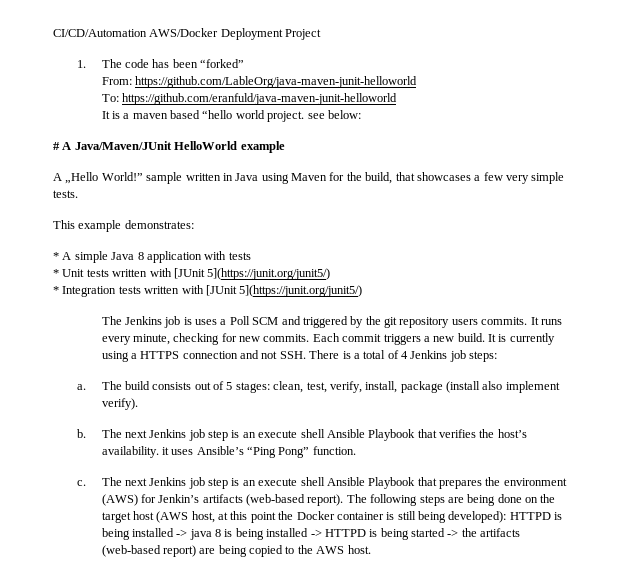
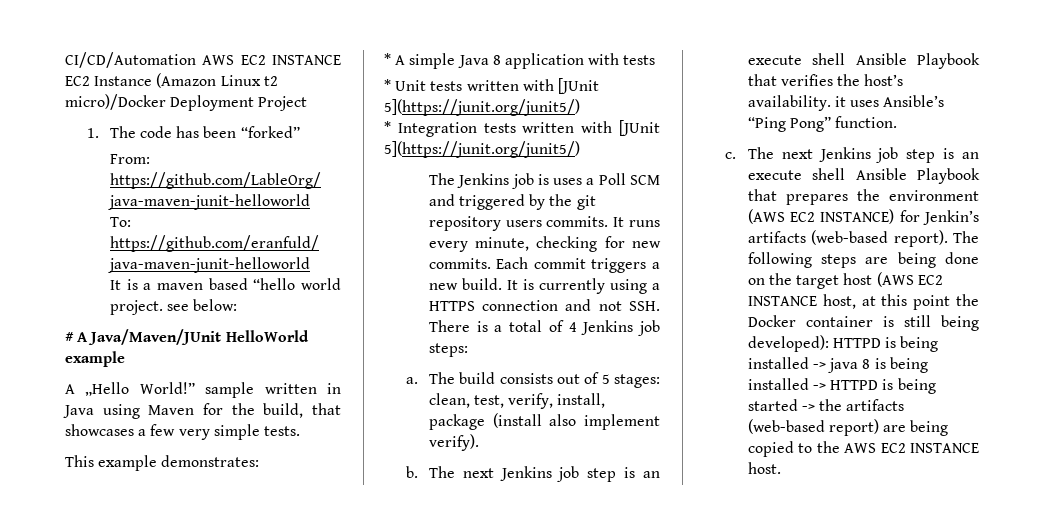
- CI/CD/Automation AWS/Docker Deployment Project
+ CI/CD/Automation AWS EC2 INSTANCE EC2 Instance (Amazon Linux t2 micro)/Docker Deployment Project
- The next Jenkins job step is an execute shell Ansible Playbook that prepares the environment (AWS) for Jenkin’s artifacts (web-based report).
+ The next Jenkins job step is an execute shell Ansible Playbook that prepares the environment (AWS EC2 INSTANCE) for Jenkin’s artifacts (web-based report).
- The following steps are being done on the target host (AWS host, at this point the Docker container is still being developed): HTTPD is being installed -> java 8 is being installed -> HTTPD is being started -> the artifacts (web-based report) are being copied to the AWS host.
+ The following steps are being done on the target host (AWS EC2 INSTANCE host, at this point the Docker container is still being developed): HTTPD is being installed -> java 8 is being installed -> HTTPD is being started -> the artifacts (web-based report) are being copied to the AWS EC2 INSTANCE host.

